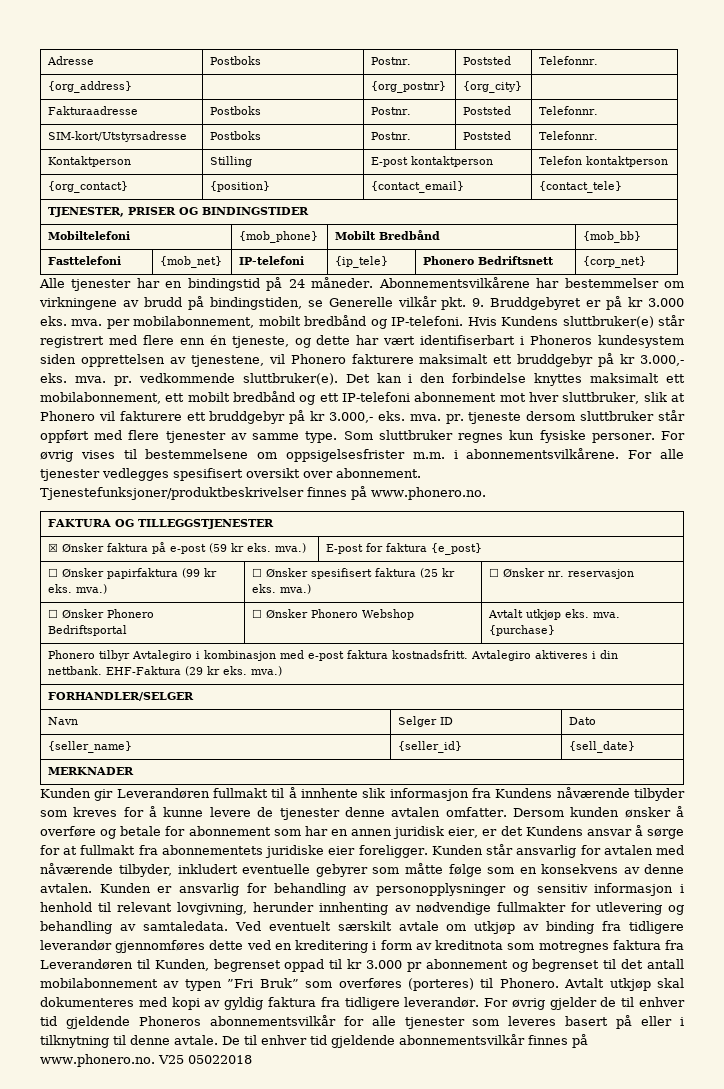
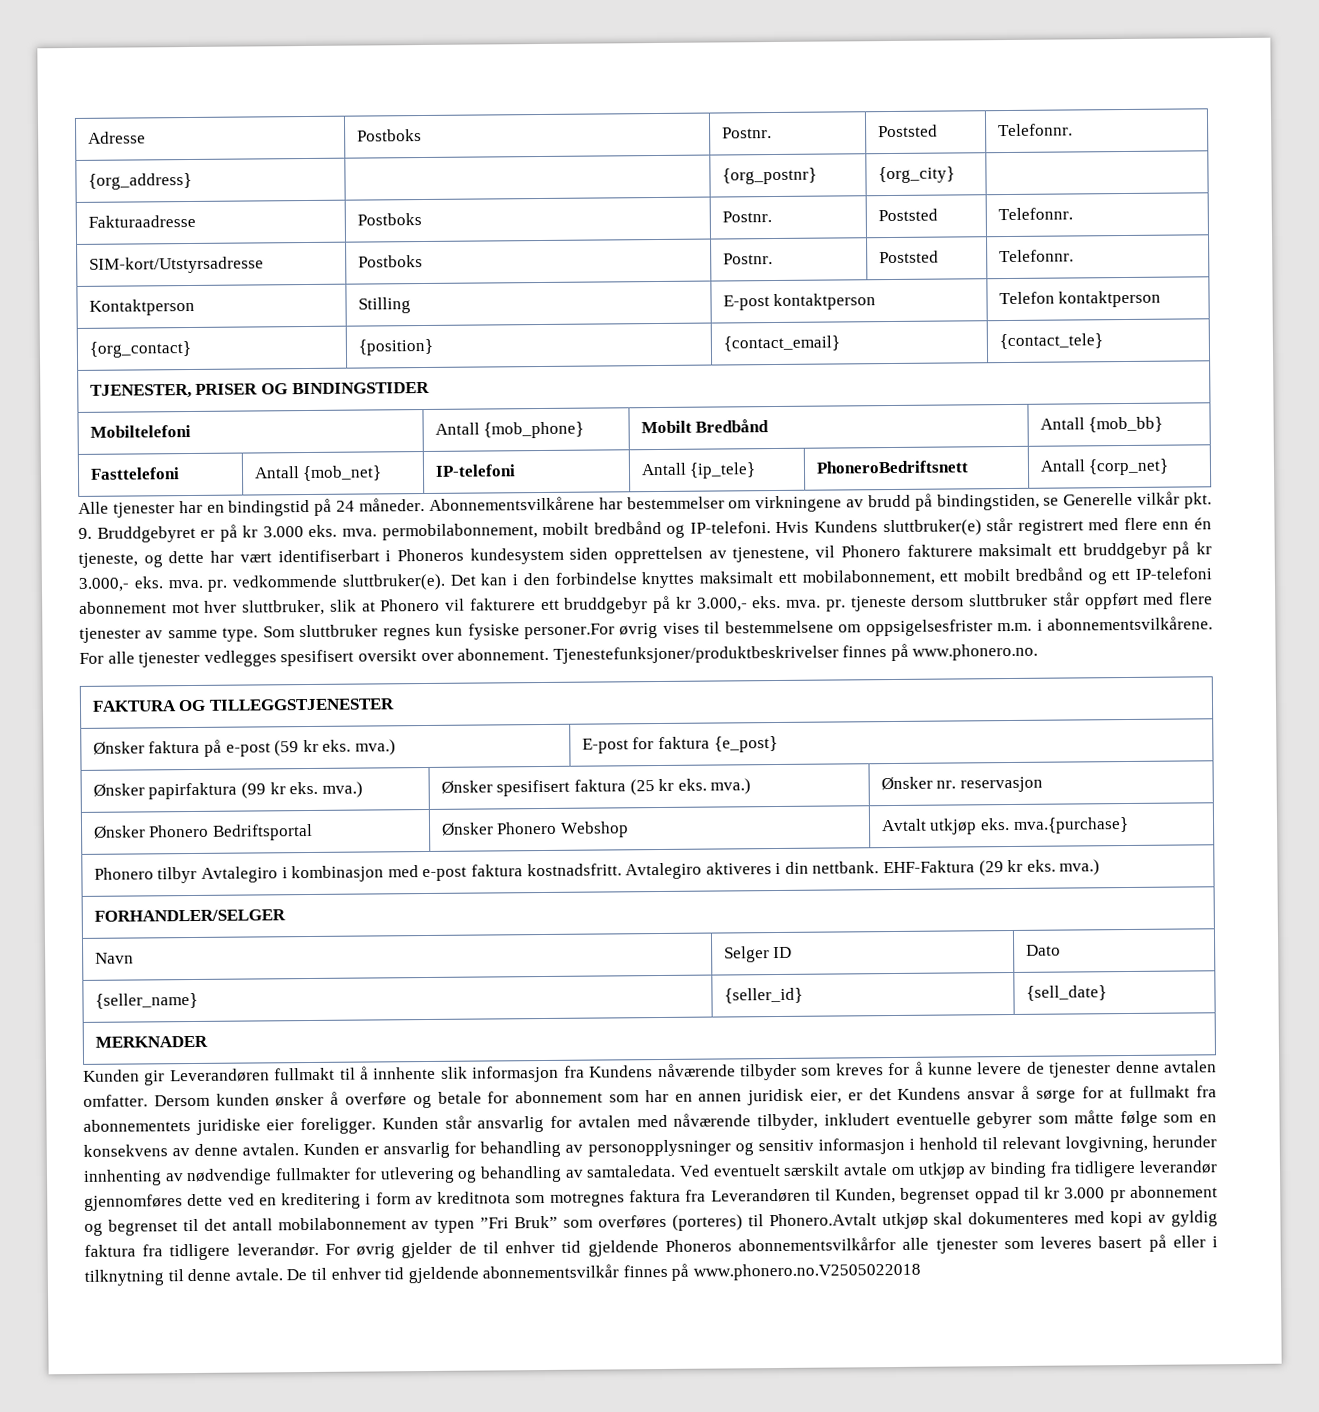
- Mobiltelefoni | {mob_phone} | Mobilt Bredbånd | {mob_bb}
+ Mobiltelefoni | Antall {mob_phone} | Mobilt Bredbånd | Antall {mob_bb}
- Fasttelefoni | {mob_net} | IP-telefoni | {ip_tele} | Phonero Bedriftsnett | {corp_net}
+ Fasttelefoni | Antall {mob_net} | IP-telefoni | Antall {ip_tele} | PhoneroBedriftsnett | Antall {corp_net}
- Abonnementsvilkårene har bestemmelser om virkningene av brudd på bindingstiden, se Generelle vilkår pkt. 9. Bruddgebyret er på kr 3.000 eks. mva. per mobilabonnement, mobilt bredbånd og IP-telefoni.
+ Abonnementsvilkårene har bestemmelser om virkningene av brudd på bindingstiden, se Generelle vilkår pkt. 9. Bruddgebyret er på kr 3.000 eks. mva. permobilabonnement, mobilt bredbånd og IP-telefoni.
- Som sluttbruker regnes kun fysiske personer. For øvrig vises til bestemmelsene om oppsigelsesfrister m.m. i abonnementsvilkårene.
+ Som sluttbruker regnes kun fysiske personer.For øvrig vises til bestemmelsene om oppsigelsesfrister m.m. i abonnementsvilkårene.
- ☒ Ønsker faktura på e-post (59 kr eks. mva.) | E-post for faktura {e_post}
+ Ønsker faktura på e-post (59 kr eks. mva.) | E-post for faktura {e_post}
- ☐ Ønsker papirfaktura (99 kr eks. mva.) | ☐ Ønsker spesifisert faktura (25 kr eks. mva.) | ☐ Ønsker nr. reservasjon
+ Ønsker papirfaktura (99 kr eks. mva.) | Ønsker spesifisert faktura (25 kr eks. mva.) | Ønsker nr. reservasjon
- ☐ Ønsker Phonero Bedriftsportal | ☐ Ønsker Phonero Webshop | Avtalt utkjøp eks. mva. {purchase}
+ Ønsker Phonero Bedriftsportal | Ønsker Phonero Webshop | Avtalt utkjøp eks. mva.{purchase}
- Ved eventuelt særskilt avtale om utkjøp av binding fra tidligere leverandør gjennomføres dette ved en kreditering i form av kreditnota som motregnes faktura fra Leverandøren til Kunden, begrenset oppad til kr 3.000 pr abonnement og begrenset til det antall mobilabonnement av typen ”Fri Bruk” som overføres (porteres) til Phonero. Avtalt utkjøp skal dokumenteres med kopi av gyldig faktura fra tidligere leverandør.
+ Ved eventuelt særskilt avtale om utkjøp av binding fra tidligere leverandør gjennomføres dette ved en kreditering i form av kreditnota som motregnes faktura fra Leverandøren til Kunden, begrenset oppad til kr 3.000 pr abonnement og begrenset til det antall mobilabonnement av typen ”Fri Bruk” som overføres (porteres) til Phonero.Avtalt utkjøp skal dokumenteres med kopi av gyldig faktura fra tidligere leverandør.
- For øvrig gjelder de til enhver tid gjeldende Phoneros abonnementsvilkår for alle tjenester som leveres basert på eller i tilknytning til denne avtale.
+ For øvrig gjelder de til enhver tid gjeldende Phoneros abonnementsvilkårfor alle tjenester som leveres basert på eller i tilknytning til denne avtale.
- De til enhver tid gjeldende abonnementsvilkår finnes på www.phonero.no. V25 05022018
+ De til enhver tid gjeldende abonnementsvilkår finnes på www.phonero.no.V2505022018

